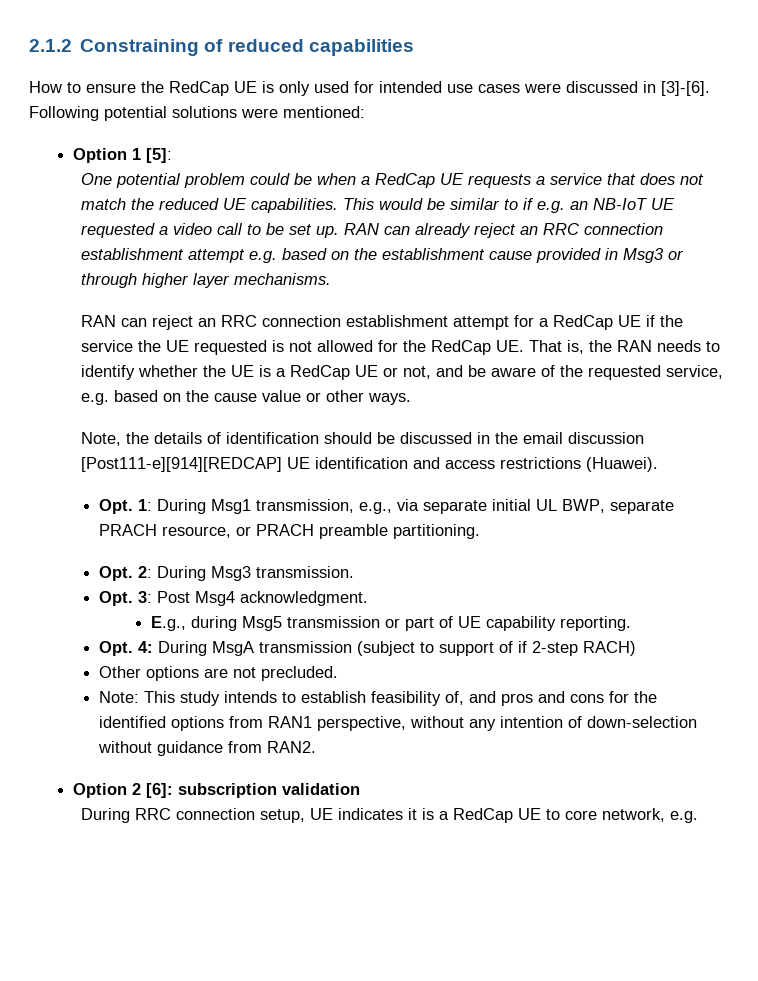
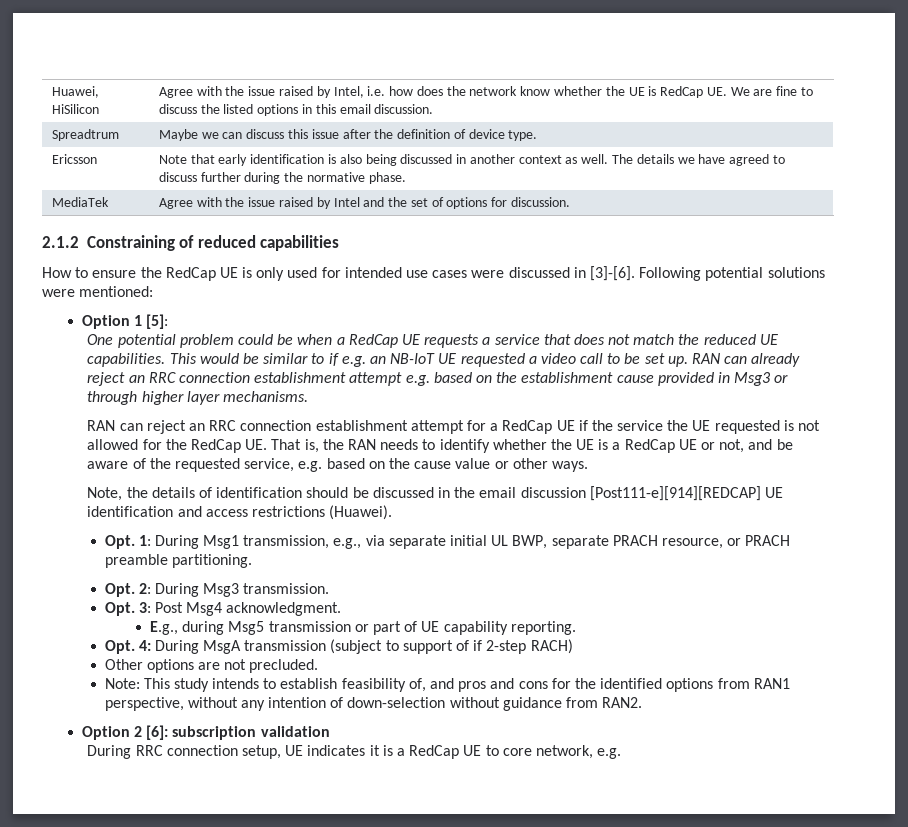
+ Huawei, HiSilicon | Agree with the issue raised by Intel, i.e. how does the network know whether the UE is RedCap UE. We are fine to discuss the listed options in this email discussion.
+ Spreadtrum | Maybe we can discuss this issue after the definition of device type.
+ Ericsson | Note that early identification is also being discussed in another context as well. The details we have agreed to discuss further during the normative phase.
+ MediaTek | Agree with the issue raised by Intel and the set of options for discussion.

